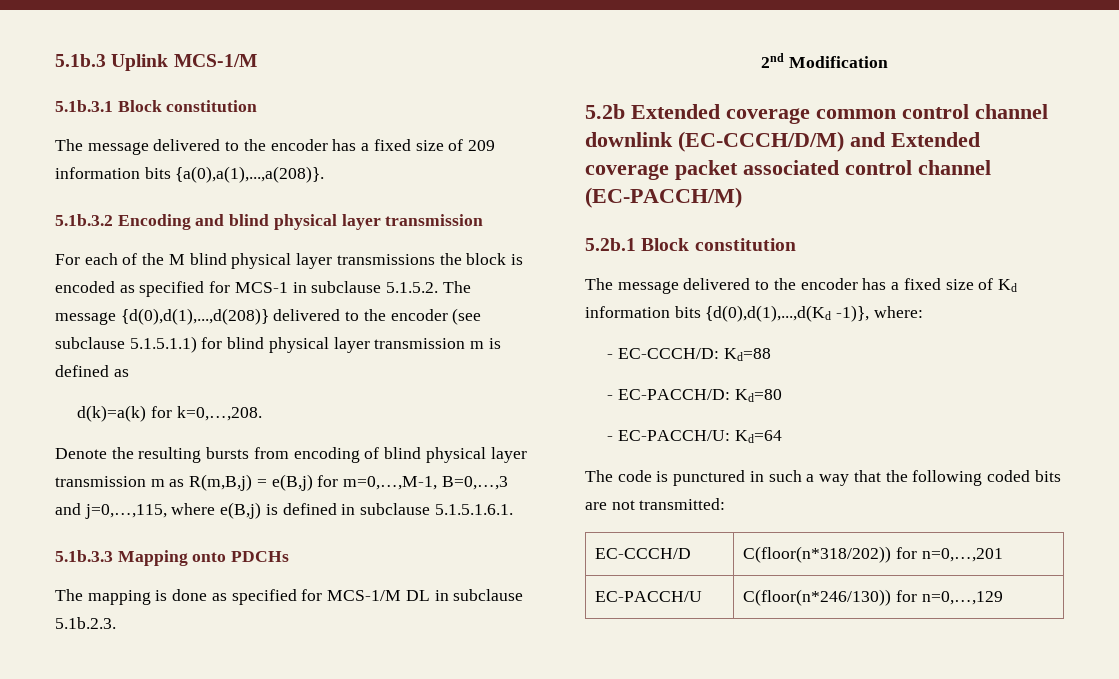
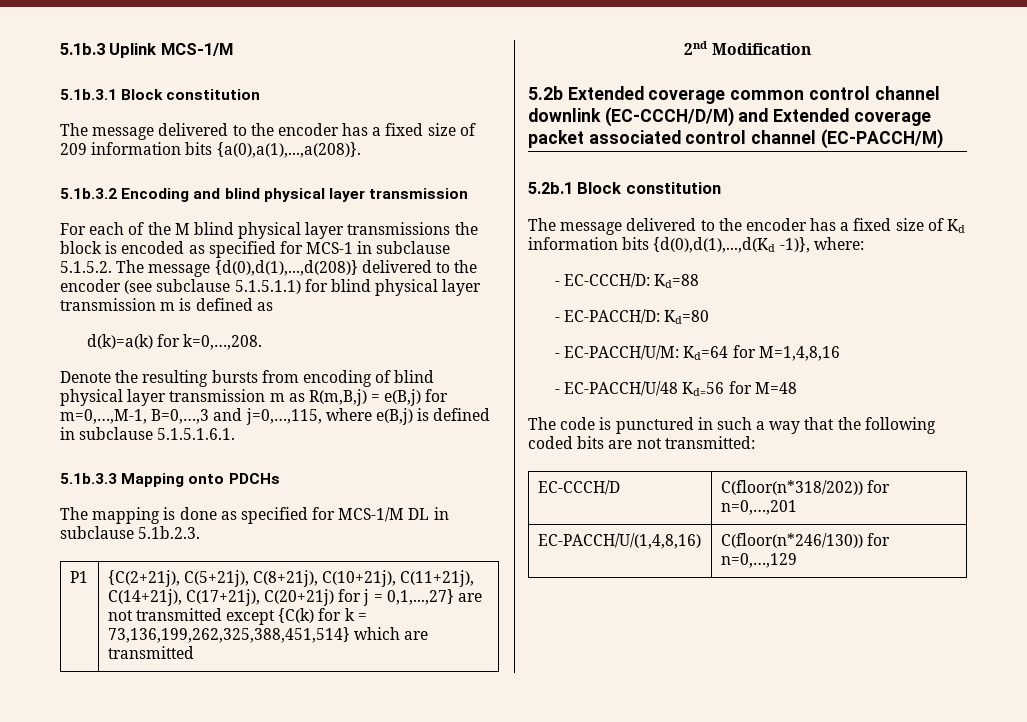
+ P1 | {C(2+21j), C(5+21j), C(8+21j), C(10+21j), C(11+21j), C(14+21j), C(17+21j), C(20+21j) for j = 0,1,...,27} are not transmitted except {C(k) for k = 73,136,199,262,325,388,451,514} which are transmitted
- - EC-PACCH/U: Kd=64
+ - EC-PACCH/U/M: Kd=64 for M=1,4,8,16
+ - EC-PACCH/U/48 Kd=56 for M=48
- EC-PACCH/U | C(floor(n*246/130)) for n=0,…,129
+ EC-PACCH/U/(1,4,8,16) | C(floor(n*246/130)) for n=0,…,129

